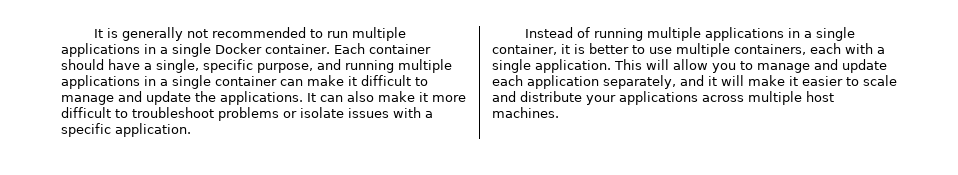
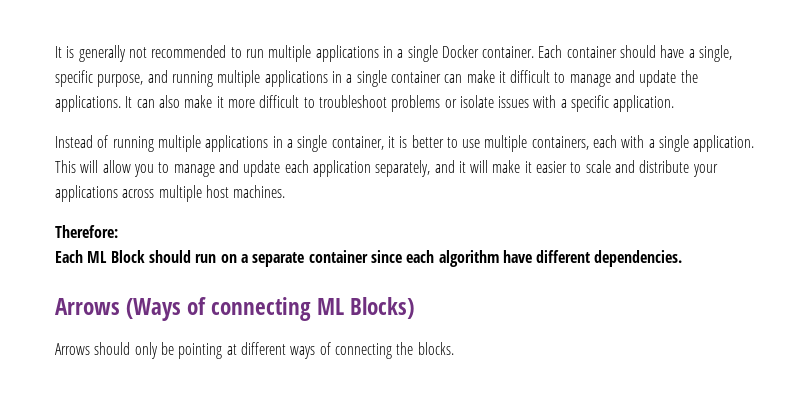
+ Therefore:
+ Each ML Block should run on a separate container since each algorithm have different dependencies.
+ Arrows (Ways of connecting ML Blocks)
+ Arrows should only be pointing at different ways of connecting the blocks.

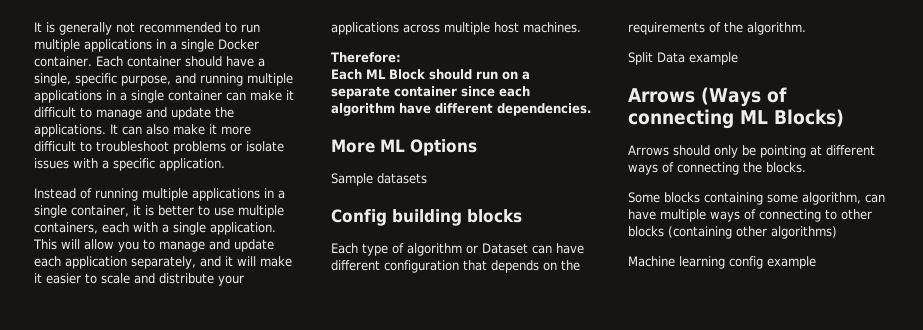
+ More ML Options
+ Sample datasets
+ Config building blocks
+ Each type of algorithm or Dataset can have different configuration that depends on the requirements of the algorithm.
+ Split Data example
+ Some blocks containing some algorithm, can have multiple ways of connecting to other blocks (containing other algorithms)
+ Machine learning config example

